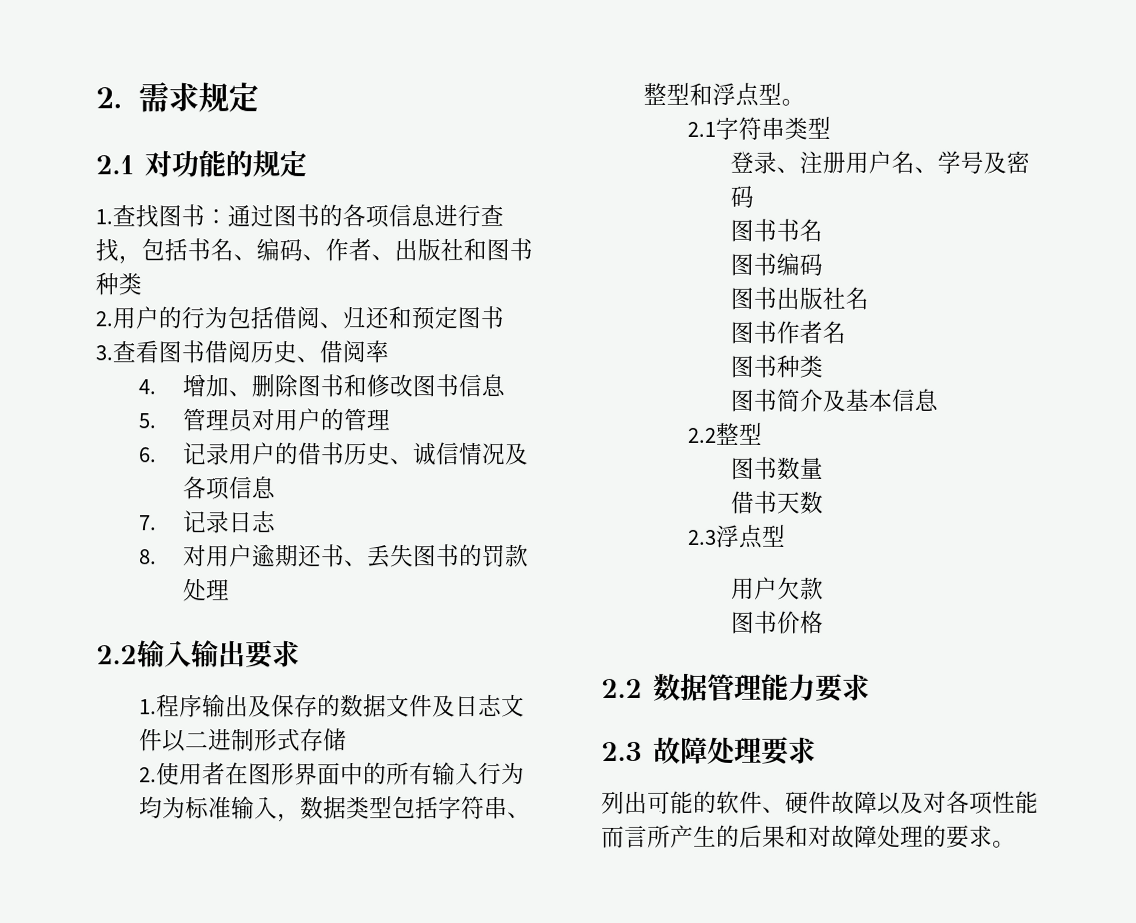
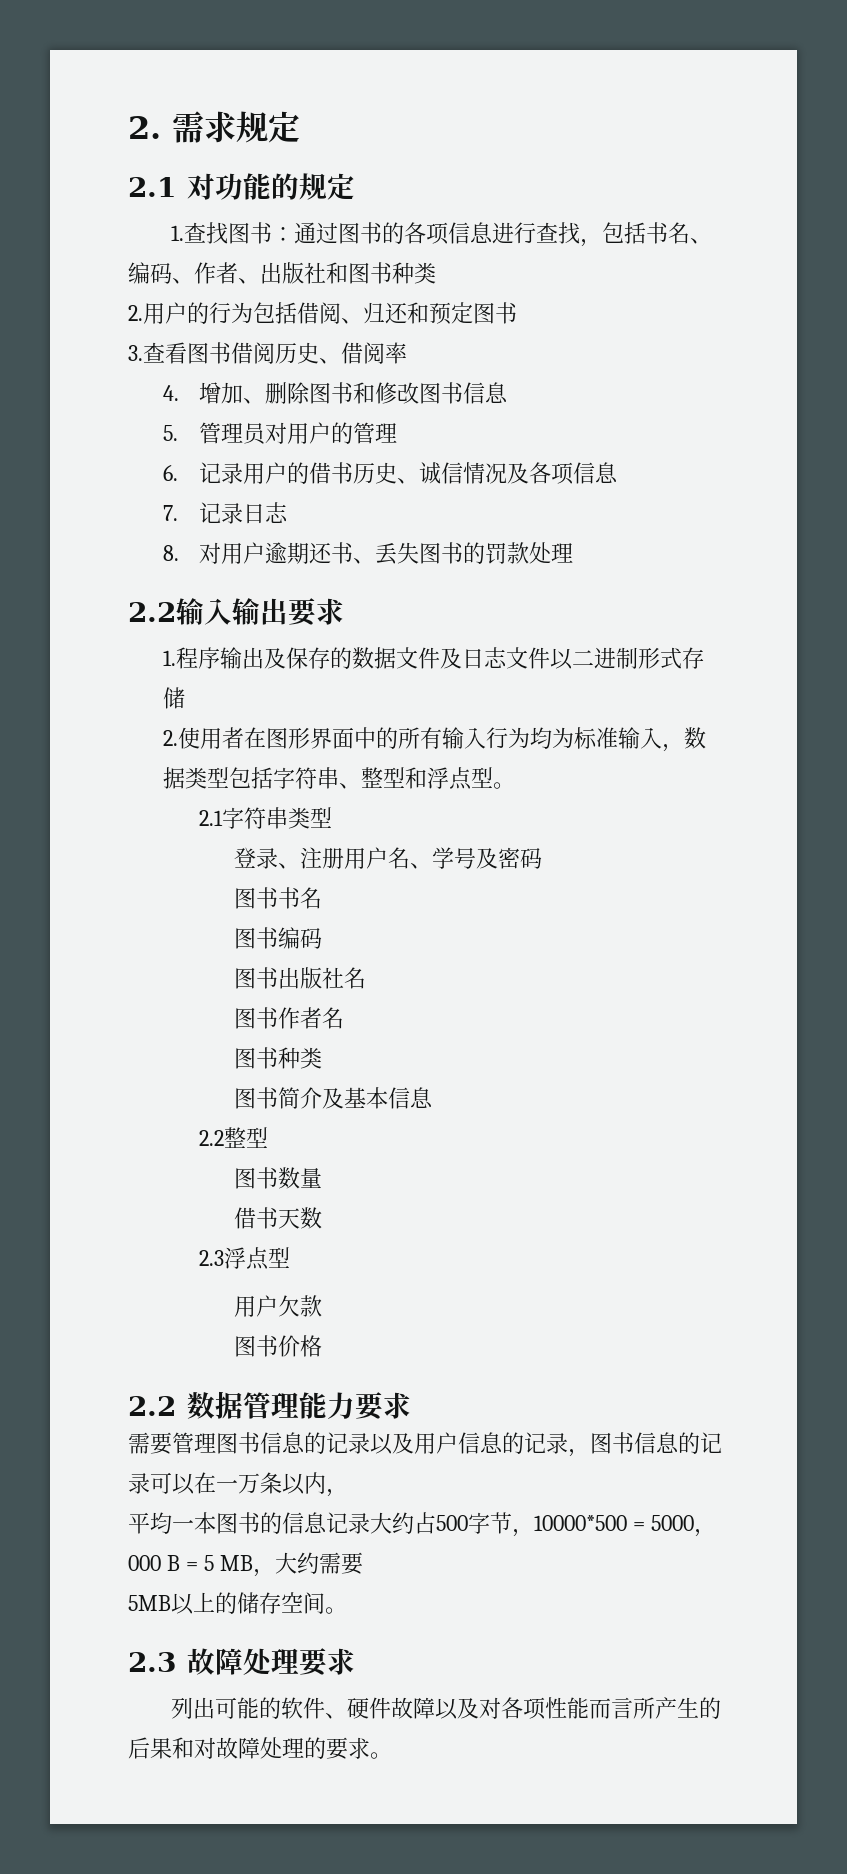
+ 需要管理图书信息的记录以及用户信息的记录，图书信息的记录可以在一万条以内，
+ 平均一本图书的信息记录大约占500字节，10000*500 = 5000，000 B = 5 MB，大约需要
+ 5MB以上的储存空间。

